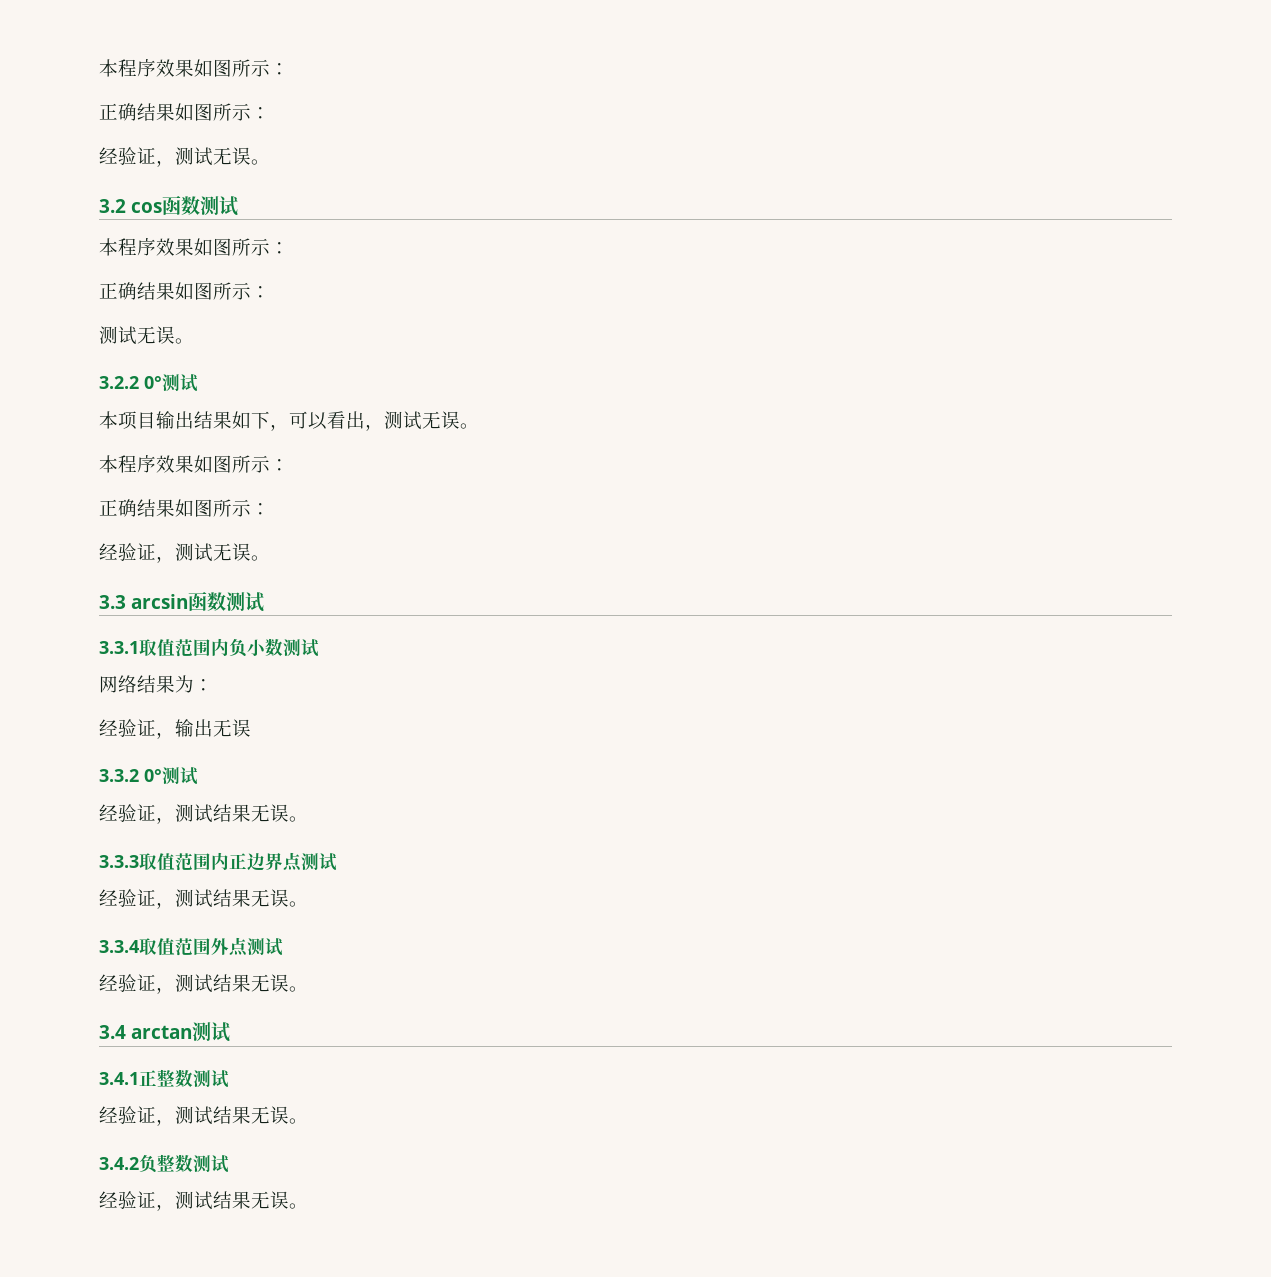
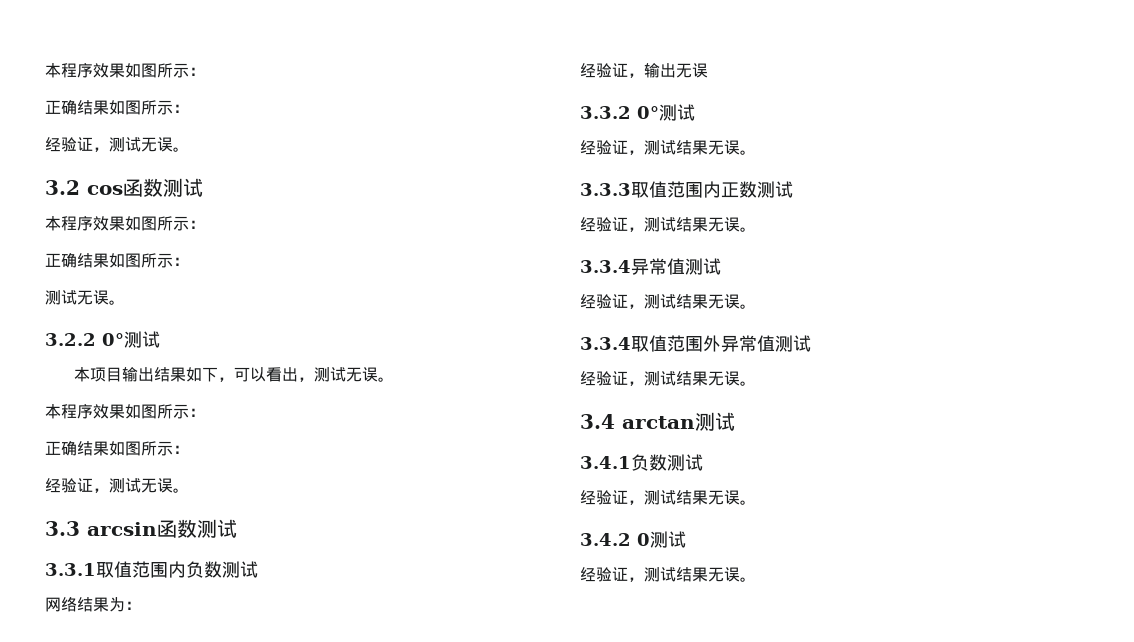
- 3.3.1取值范围内负小数测试
+ 3.3.1取值范围内负数测试
- 3.3.3取值范围内正边界点测试
+ 3.3.3取值范围内正数测试
+ 经验证，测试结果无误。
+ 3.3.4异常值测试
- 3.3.4取值范围外点测试
+ 3.3.4取值范围外异常值测试
- 3.4.1正整数测试
+ 3.4.1负数测试
- 3.4.2负整数测试
+ 3.4.2 0测试

